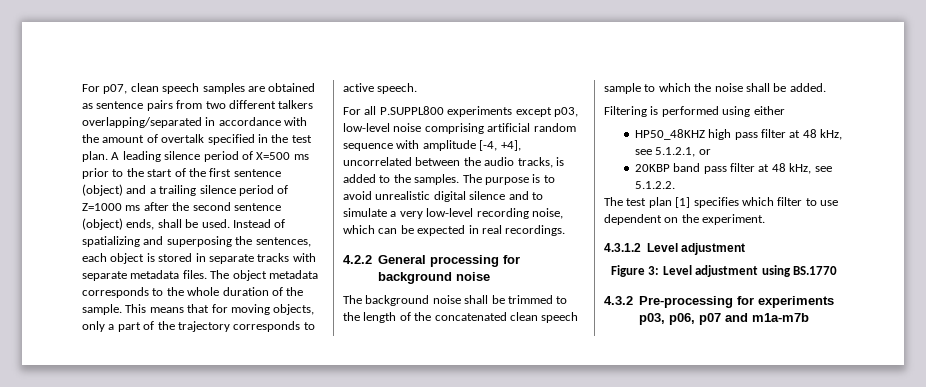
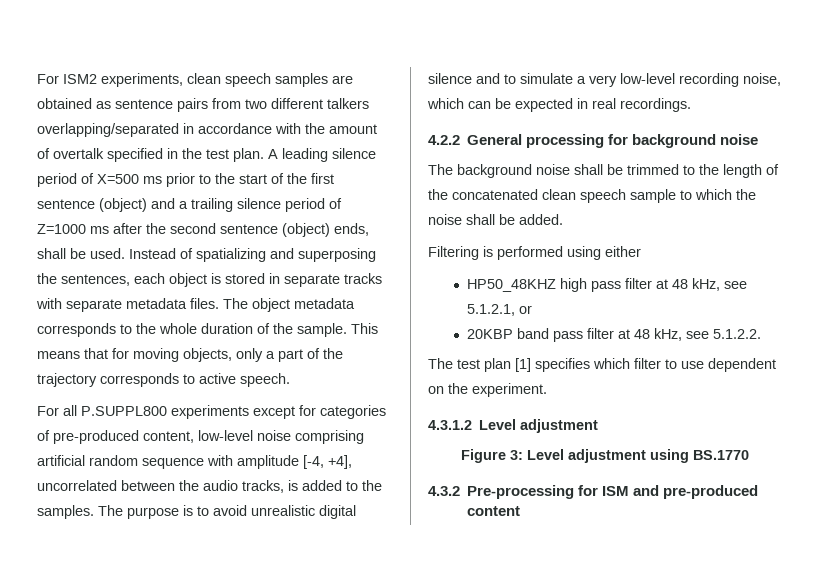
- For p07, clean speech samples are obtained as sentence pairs from two different talkers overlapping/separated in accordance with the amount of overtalk specified in the test plan.
+ For ISM2 experiments, clean speech samples are obtained as sentence pairs from two different talkers overlapping/separated in accordance with the amount of overtalk specified in the test plan.
- For all P.SUPPL800 experiments except p03, low-level noise comprising artificial random sequence with amplitude [-4, +4], uncorrelated between the audio tracks, is added to the samples.
+ For all P.SUPPL800 experiments except for categories of pre-produced content, low-level noise comprising artificial random sequence with amplitude [-4, +4], uncorrelated between the audio tracks, is added to the samples.
- 4.3.2 Pre-processing for experiments p03, p06, p07 and m1a-m7b
+ 4.3.2 Pre-processing for ISM and pre-produced content

